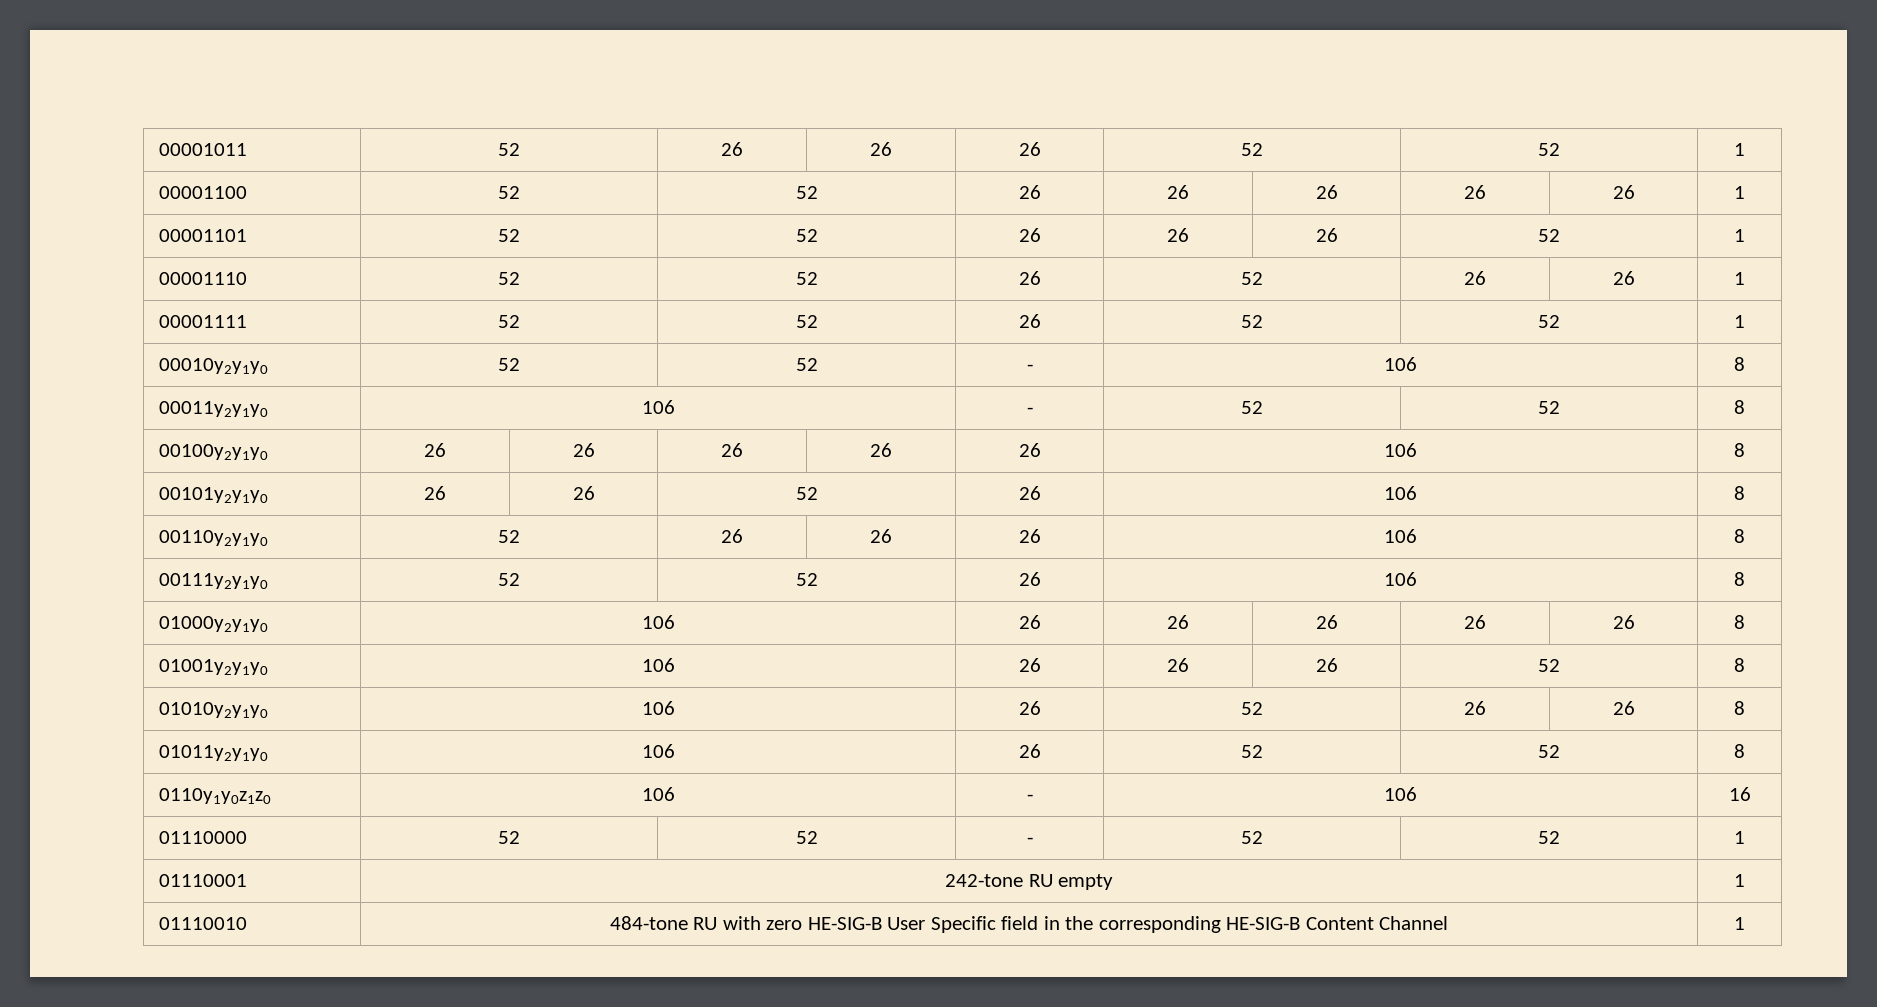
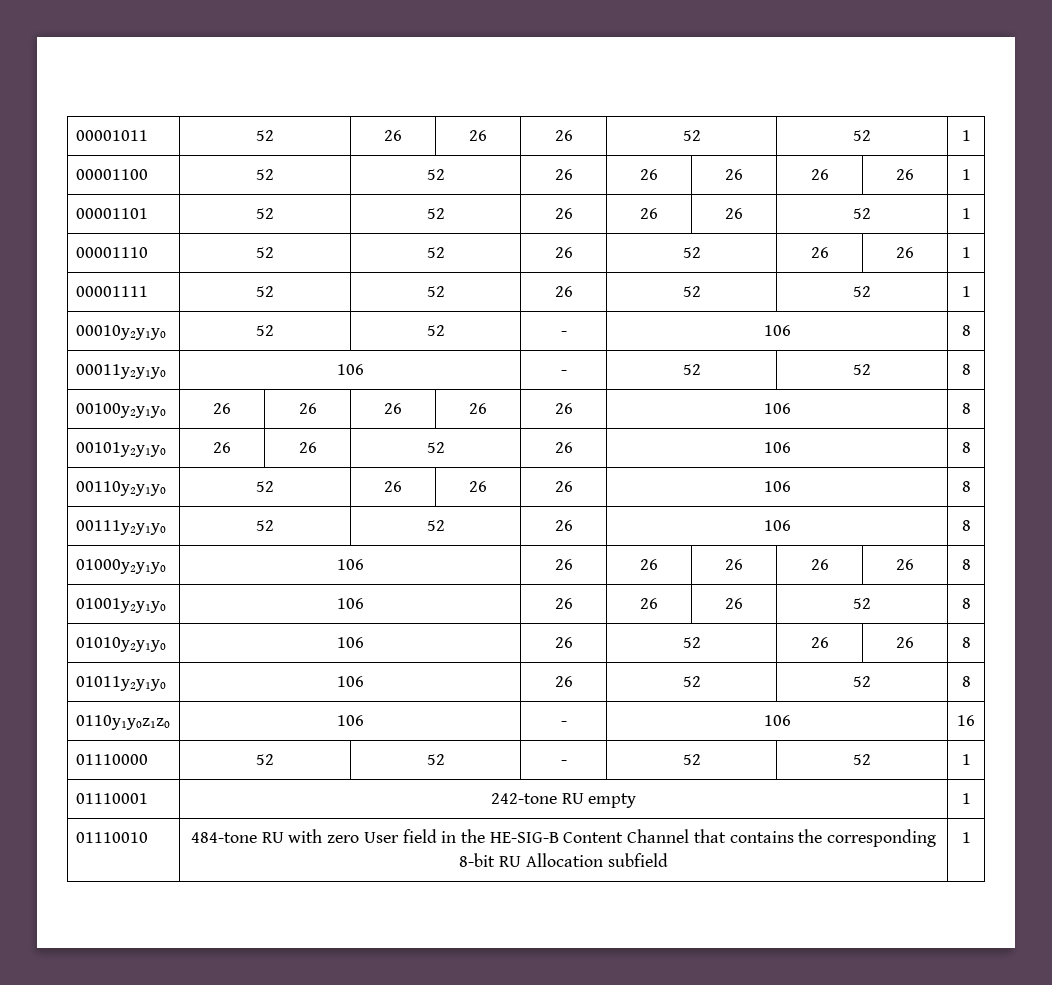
- 01110010 | 484-tone RU with zero HE-SIG-B User Specific field in the corresponding HE-SIG-B Content Channel | 1
+ 01110010 | 484-tone RU with zero User field in the HE-SIG-B Content Channel that contains the corresponding 8-bit RU Allocation subfield | 1

